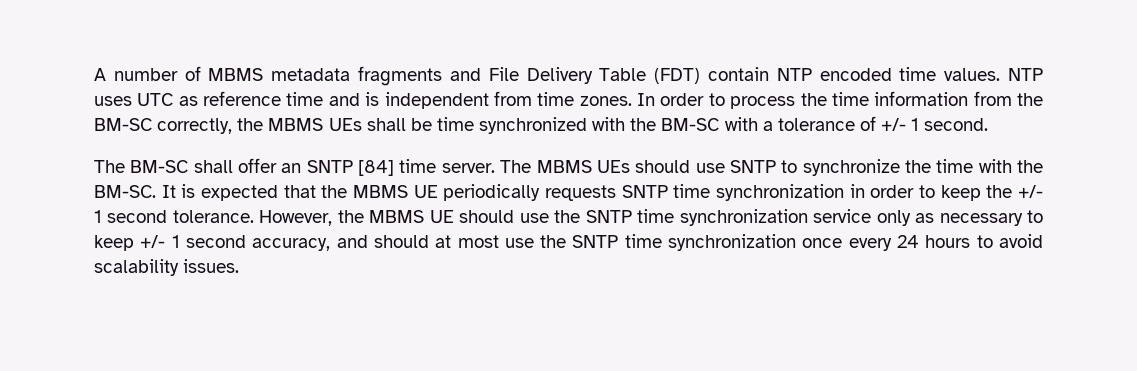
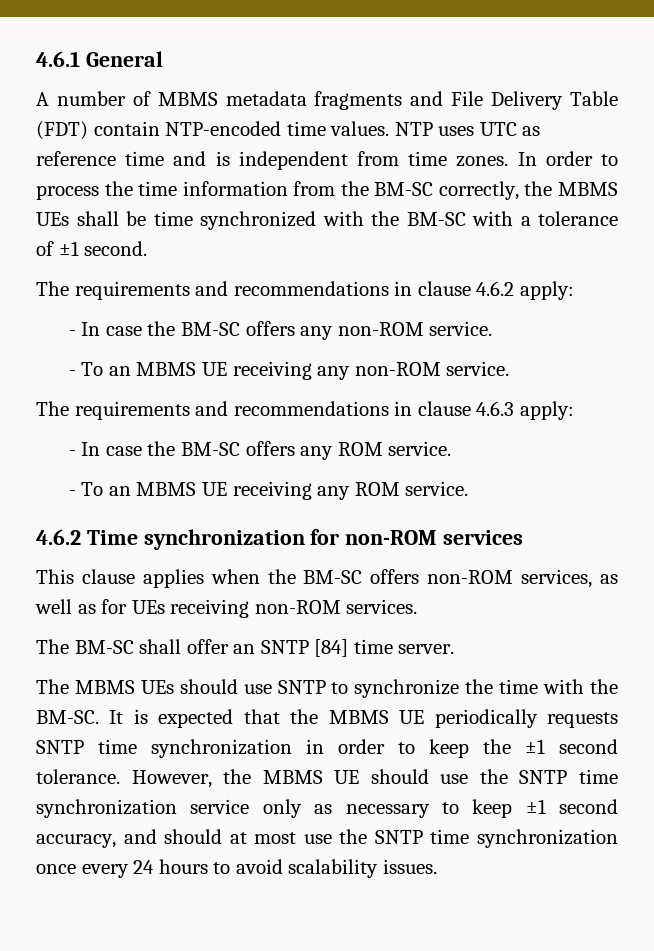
+ 4.6.1 General
- A number of MBMS metadata fragments and File Delivery Table (FDT) contain NTP encoded time values.
+ A number of MBMS metadata fragments and File Delivery Table (FDT) contain NTP-encoded time values.
- In order to process the time information from the BM-SC correctly, the MBMS UEs shall be time synchronized with the BM-SC with a tolerance of +/- 1 second.
+ In order to process the time information from the BM-SC correctly, the MBMS UEs shall be time synchronized with the BM-SC with a tolerance of ±1 second.
+ The requirements and recommendations in clause 4.6.2 apply:
+ - In case the BM-SC offers any non-ROM service.
+ - To an MBMS UE receiving any non-ROM service.
+ The requirements and recommendations in clause 4.6.3 apply:
+ - In case the BM-SC offers any ROM service.
+ - To an MBMS UE receiving any ROM service.
+ 4.6.2 Time synchronization for non-ROM services
+ This clause applies when the BM-SC offers non-ROM services, as well as for UEs receiving non-ROM services.
- The BM-SC shall offer an SNTP [84] time server. The MBMS UEs should use SNTP to synchronize the time with the BM-SC.
+ The BM-SC shall offer an SNTP [84] time server.
+ The MBMS UEs should use SNTP to synchronize the time with the BM-SC.
- It is expected that the MBMS UE periodically requests SNTP time synchronization in order to keep the +/- 1 second tolerance.
+ It is expected that the MBMS UE periodically requests SNTP time synchronization in order to keep the ±1 second tolerance.
- However, the MBMS UE should use the SNTP time synchronization service only as necessary to keep +/- 1 second accuracy, and should at most use the SNTP time synchronization once every 24 hours to avoid scalability issues.
+ However, the MBMS UE should use the SNTP time synchronization service only as necessary to keep ±1 second accuracy, and should at most use the SNTP time synchronization once every 24 hours to avoid scalability issues.

